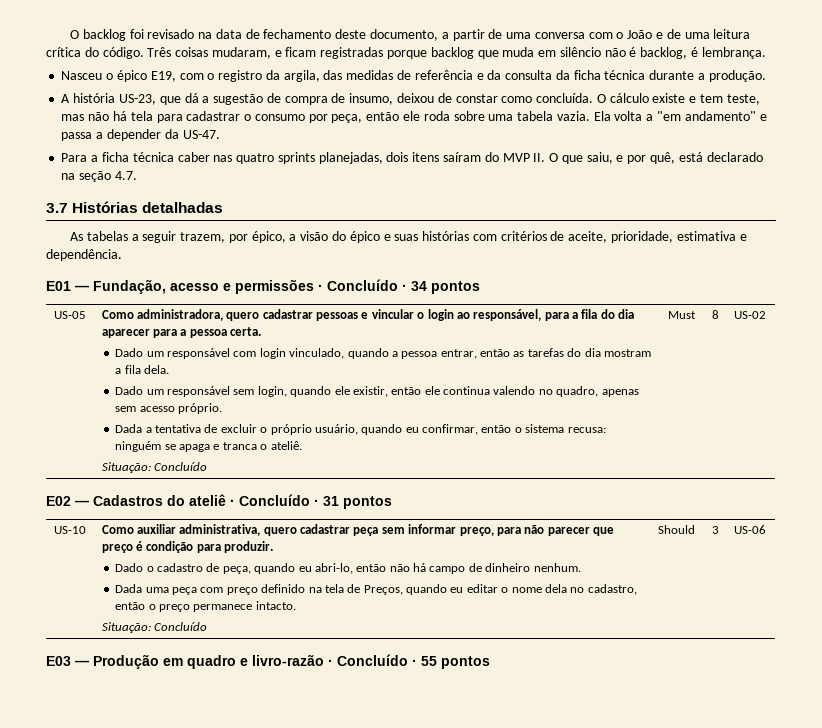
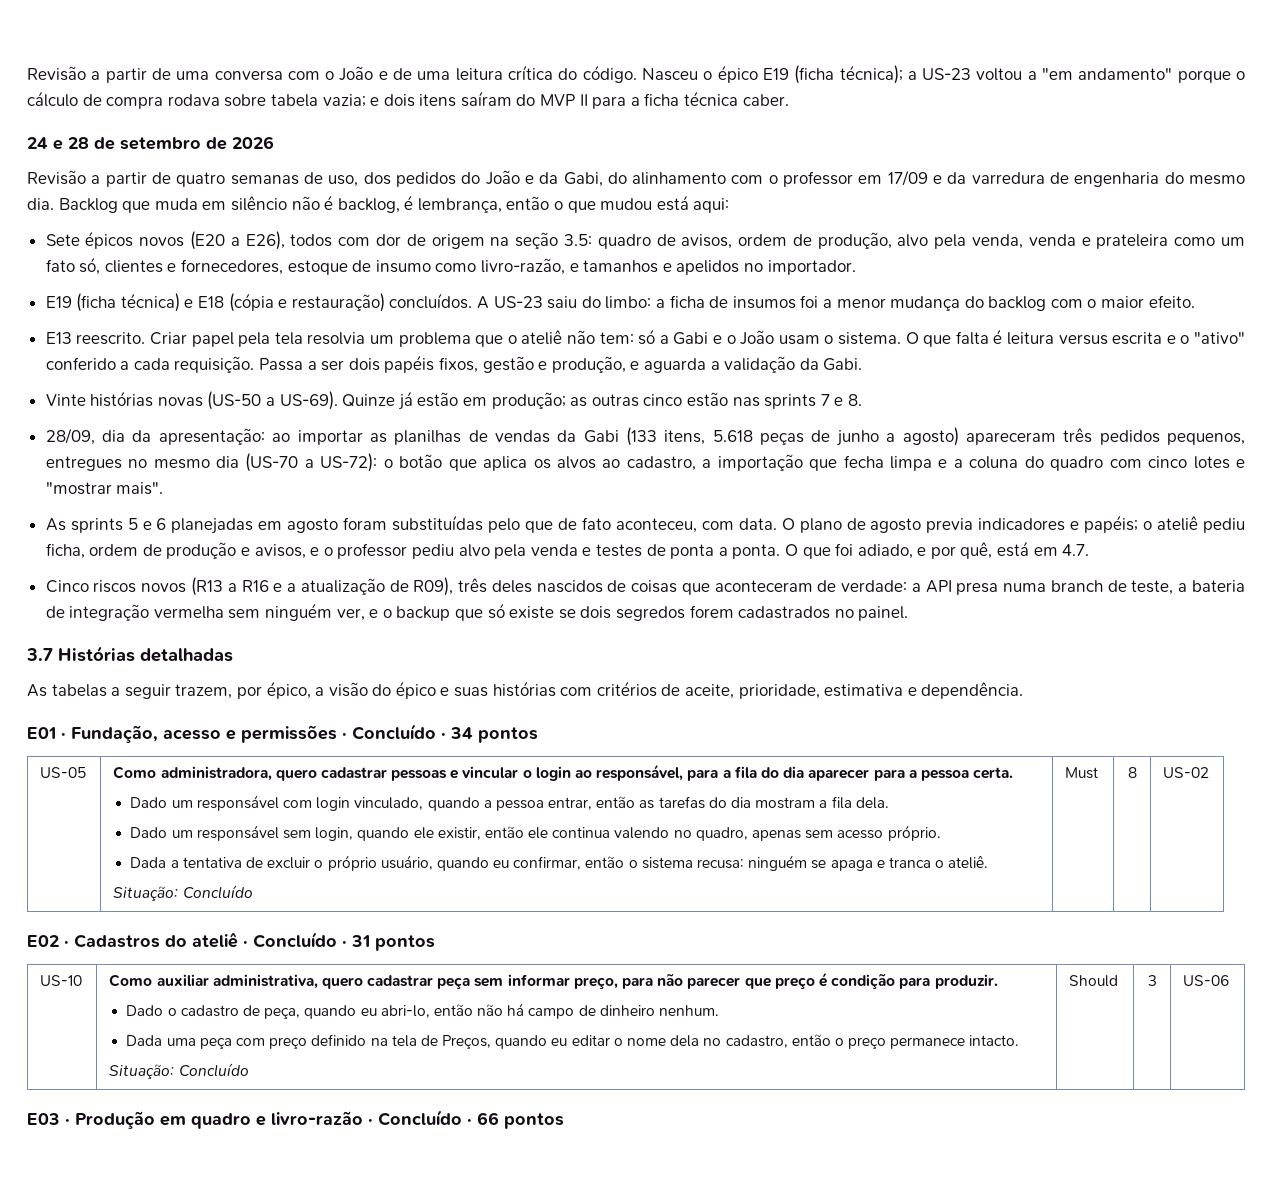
- O backlog foi revisado na data de fechamento deste documento, a partir de uma conversa com o João e de uma leitura crítica do código.
+ Revisão a partir de uma conversa com o João e de uma leitura crítica do código.
- Três coisas mudaram, e ficam registradas porque backlog que muda em silêncio não é backlog, é lembrança.
- Nasceu o épico E19, com o registro da argila, das medidas de referência e da consulta da ficha técnica durante a produção.
- A história US-23, que dá a sugestão de compra de insumo, deixou de constar como concluída. O cálculo existe e tem teste, mas não há tela para cadastrar o consumo por peça, então ele roda sobre uma tabela vazia. Ela volta a "em andamento" e passa a depender da US-47.
- Para a ficha técnica caber nas quatro sprints planejadas, dois itens saíram do MVP II. O que saiu, e por quê, está declarado na seção 4.7.
+ Nasceu o épico E19 (ficha técnica); a US-23 voltou a "em andamento" porque o cálculo de compra rodava sobre tabela vazia; e dois itens saíram do MVP II para a ficha técnica caber.
+ 24 e 28 de setembro de 2026
+ Revisão a partir de quatro semanas de uso, dos pedidos do João e da Gabi, do alinhamento com o professor em 17/09 e da varredura de engenharia do mesmo dia. Backlog que muda em silêncio não é backlog, é lembrança, então o que mudou está aqui:
+ Sete épicos novos (E20 a E26), todos com dor de origem na seção 3.5: quadro de avisos, ordem de produção, alvo pela venda, venda e prateleira como um fato só, clientes e fornecedores, estoque de insumo como livro-razão, e tamanhos e apelidos no importador.
+ E19 (ficha técnica) e E18 (cópia e restauração) concluídos. A US-23 saiu do limbo: a ficha de insumos foi a menor mudança do backlog com o maior efeito.
+ E13 reescrito. Criar papel pela tela resolvia um problema que o ateliê não tem: só a Gabi e o João usam o sistema. O que falta é leitura versus escrita e o "ativo" conferido a cada requisição. Passa a ser dois papéis fixos, gestão e produção, e aguarda a validação da Gabi.
+ Vinte histórias novas (US-50 a US-69). Quinze já estão em produção; as outras cinco estão nas sprints 7 e 8.
+ 28/09, dia da apresentação: ao importar as planilhas de vendas da Gabi (133 itens, 5.618 peças de junho a agosto) apareceram três pedidos pequenos, entregues no mesmo dia (US-70 a US-72): o botão que aplica os alvos ao cadastro, a importação que fecha limpa e a coluna do quadro com cinco lotes e "mostrar mais".
+ As sprints 5 e 6 planejadas em agosto foram substituídas pelo que de fato aconteceu, com data. O plano de agosto previa indicadores e papéis; o ateliê pediu ficha, ordem de produção e avisos, e o professor pediu alvo pela venda e testes de ponta a ponta. O que foi adiado, e por quê, está em 4.7.
+ Cinco riscos novos (R13 a R16 e a atualização de R09), três deles nascidos de coisas que aconteceram de verdade: a API presa numa branch de teste, a bateria de integração vermelha sem ninguém ver, e o backup que só existe se dois segredos forem cadastrados no painel.
- E01 — Fundação, acesso e permissões · Concluído · 34 pontos
+ E01 · Fundação, acesso e permissões · Concluído · 34 pontos
- E02 — Cadastros do ateliê · Concluído · 31 pontos
+ E02 · Cadastros do ateliê · Concluído · 31 pontos
- E03 — Produção em quadro e livro-razão · Concluído · 55 pontos
+ E03 · Produção em quadro e livro-razão · Concluído · 66 pontos

